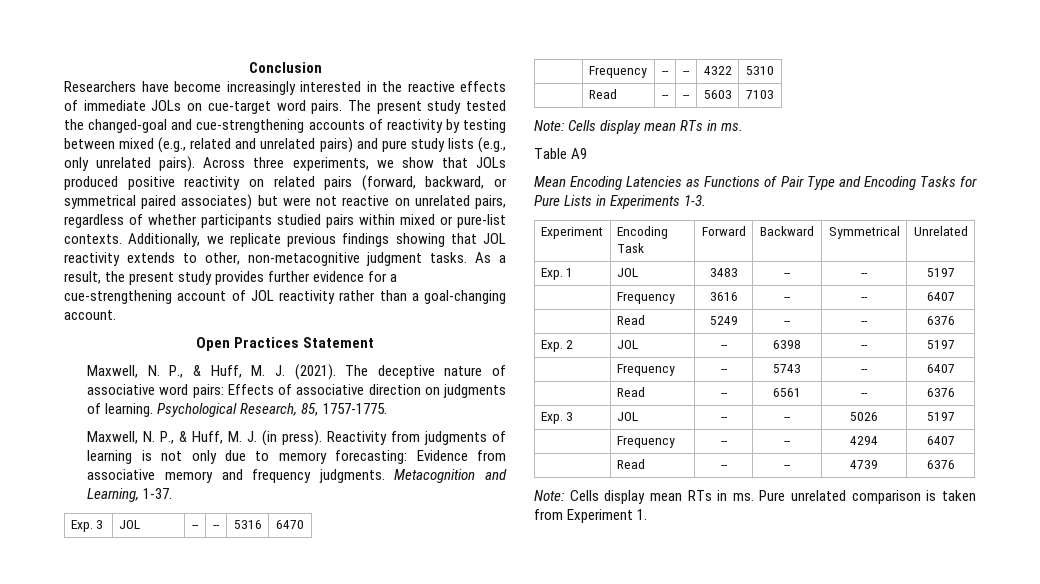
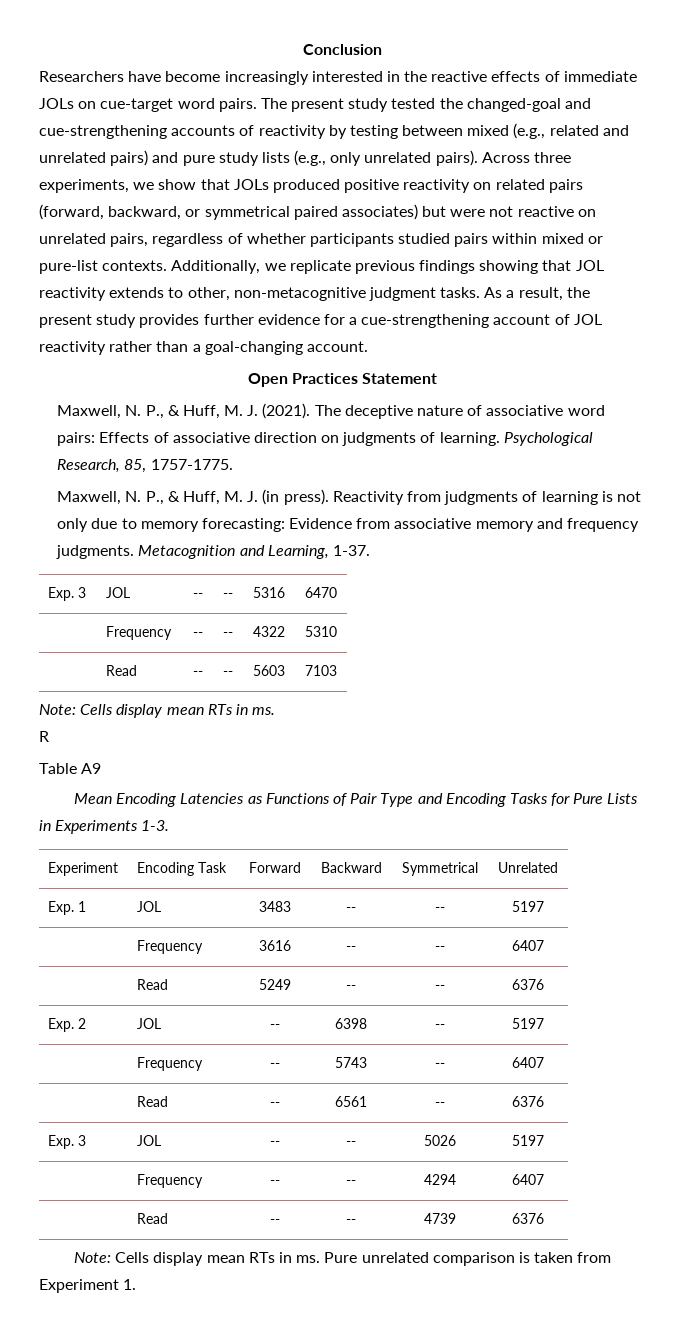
+ R

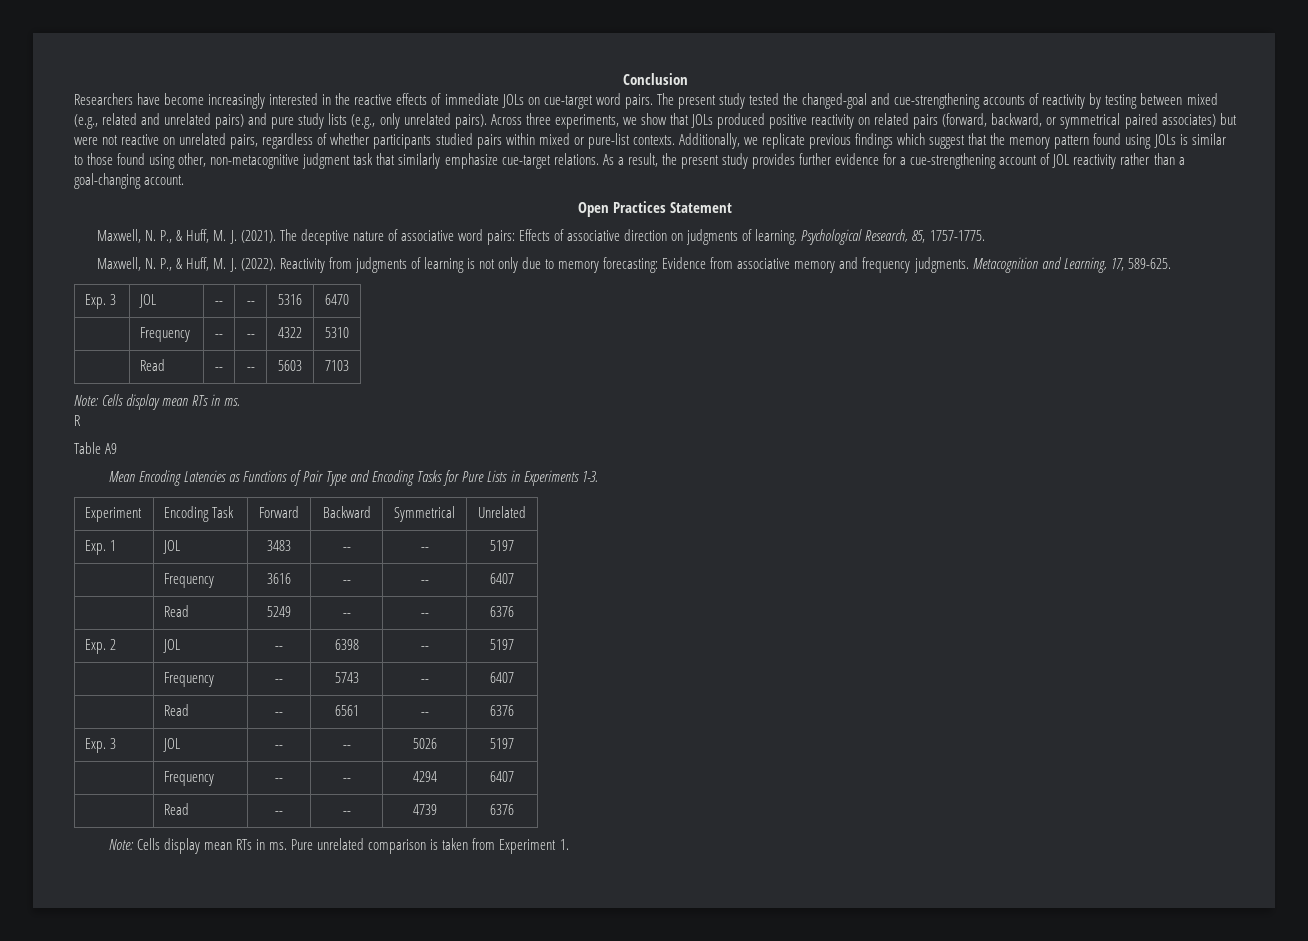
- Additionally, we replicate previous findings showing that JOL reactivity extends to other, non-metacognitive judgment tasks.
+ Additionally, we replicate previous findings which suggest that the memory pattern found using JOLs is similar to those found using other, non-metacognitive judgment task that similarly emphasize cue-target relations.
- Maxwell, N. P., & Huff, M. J. (in press).
+ Maxwell, N. P., & Huff, M. J. (2022).
- Metacognition and Learning, 1-37.
+ Metacognition and Learning, 17, 589-625.

